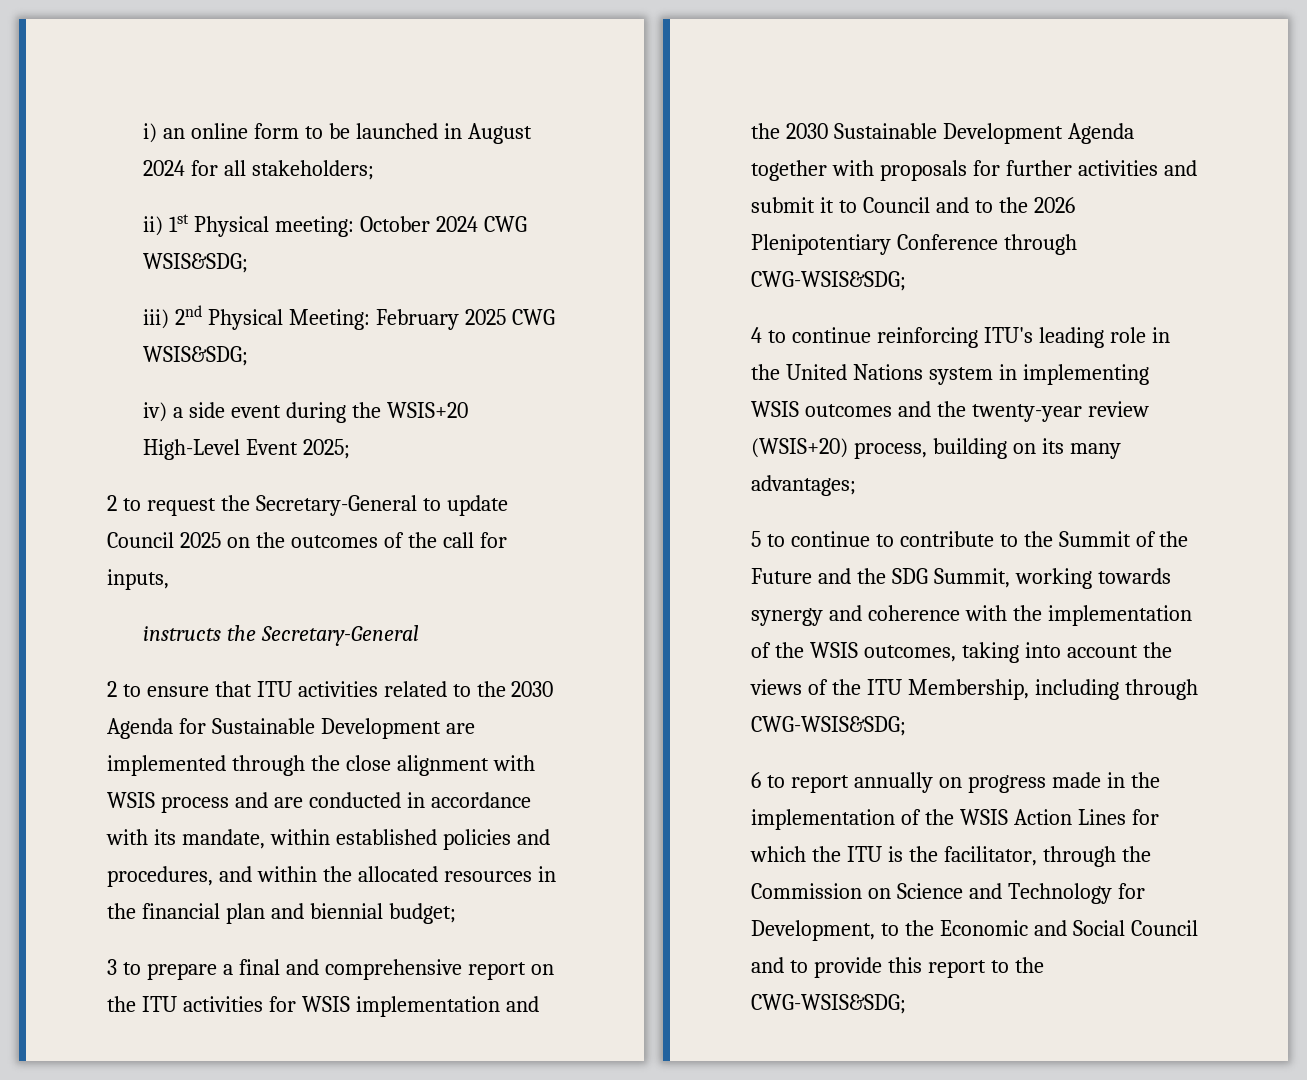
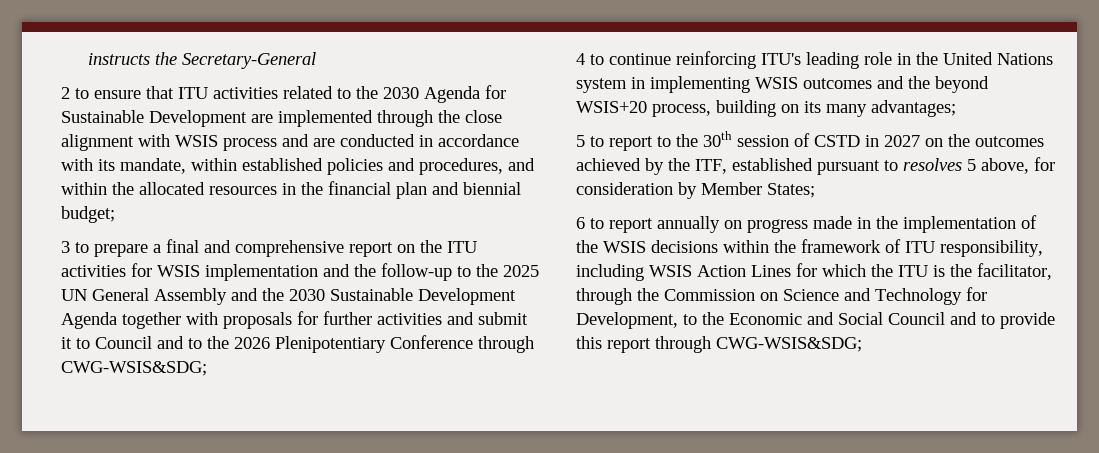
- i) an online form to be launched in August 2024 for all stakeholders;
- ii) 1st Physical meeting: October 2024 CWG WSIS&SDG;
- iii) 2nd Physical Meeting: February 2025 CWG WSIS&SDG;
- iv) a side event during the WSIS+20 High-Level Event 2025;
- 2 to request the Secretary-General to update Council 2025 on the outcomes of the call for inputs,
- 3 to prepare a final and comprehensive report on the ITU activities for WSIS implementation and the 2030 Sustainable Development Agenda together with proposals for further activities and submit it to Council and to the 2026 Plenipotentiary Conference through CWG-WSIS&SDG;
+ 3 to prepare a final and comprehensive report on the ITU activities for WSIS implementation and the follow-up to the 2025 UN General Assembly and the 2030 Sustainable Development Agenda together with proposals for further activities and submit it to Council and to the 2026 Plenipotentiary Conference through CWG-WSIS&SDG;
- 4 to continue reinforcing ITU's leading role in the United Nations system in implementing WSIS outcomes and the twenty-year review (WSIS+20) process, building on its many advantages;
+ 4 to continue reinforcing ITU's leading role in the United Nations system in implementing WSIS outcomes and the beyond WSIS+20 process, building on its many advantages;
- 5 to continue to contribute to the Summit of the Future and the SDG Summit, working towards synergy and coherence with the implementation of the WSIS outcomes, taking into account the views of the ITU Membership, including through CWG-WSIS&SDG;
+ 5 to report to the 30th session of CSTD in 2027 on the outcomes achieved by the ITF, established pursuant to resolves 5 above, for consideration by Member States;
- 6 to report annually on progress made in the implementation of the WSIS Action Lines for which the ITU is the facilitator, through the Commission on Science and Technology for Development, to the Economic and Social Council and to provide this report to the CWG-WSIS&SDG;
+ 6 to report annually on progress made in the implementation of the WSIS decisions within the framework of ITU responsibility, including WSIS Action Lines for which the ITU is the facilitator, through the Commission on Science and Technology for Development, to the Economic and Social Council and to provide this report through CWG-WSIS&SDG;

